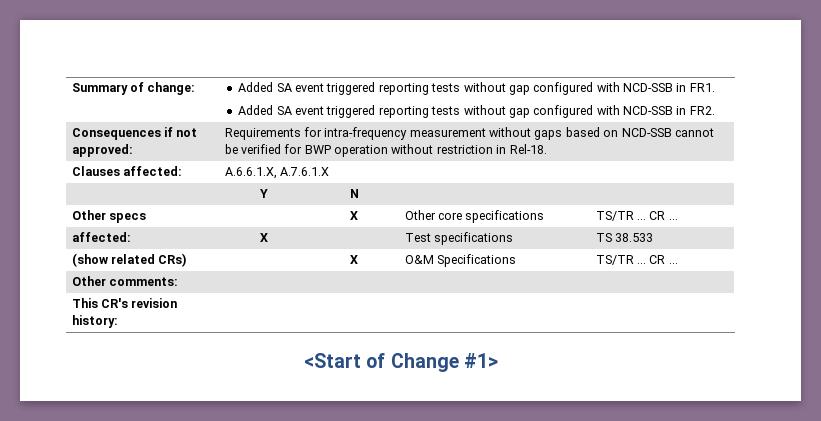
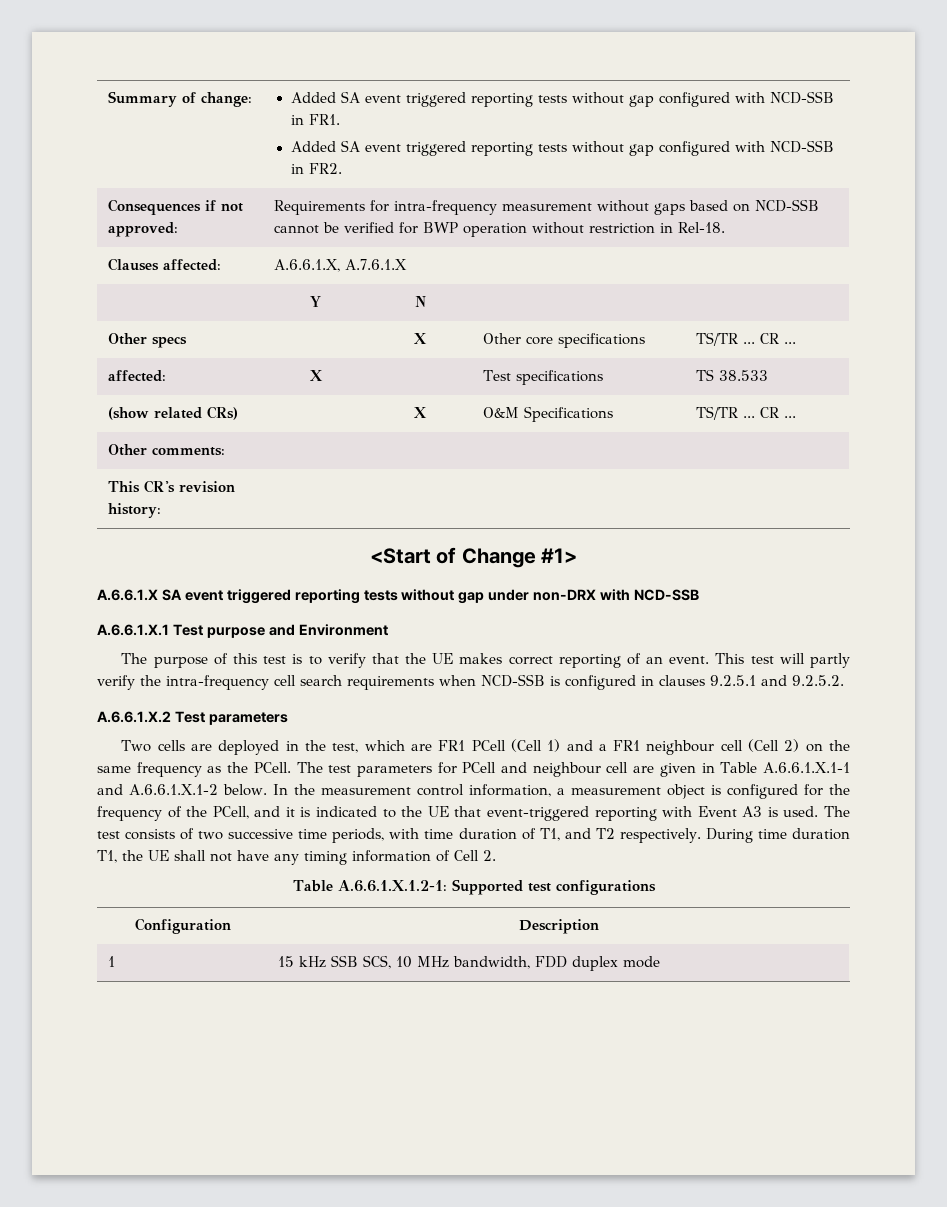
+ A.6.6.1.X SA event triggered reporting tests without gap under non-DRX with NCD-SSB
+ A.6.6.1.X.1 Test purpose and Environment
+ The purpose of this test is to verify that the UE makes correct reporting of an event. This test will partly verify the intra-frequency cell search requirements when NCD-SSB is configured in clauses 9.2.5.1 and 9.2.5.2.
+ A.6.6.1.X.2 Test parameters
+ Two cells are deployed in the test, which are FR1 PCell (Cell 1) and a FR1 neighbour cell (Cell 2) on the same frequency as the PCell. The test parameters for PCell and neighbour cell are given in Table A.6.6.1.X.1-1 and A.6.6.1.X.1-2 below. In the measurement control information, a measurement object is configured for the frequency of the PCell, and it is indicated to the UE that event-triggered reporting with Event A3 is used. The test consists of two successive time periods, with time duration of T1, and T2 respectively. During time duration T1, the UE shall not have any timing information of Cell 2.
+ Table A.6.6.1.X.1.2-1: Supported test configurations
+ Configuration | Description
+ 1 | 15 kHz SSB SCS, 10 MHz bandwidth, FDD duplex mode

